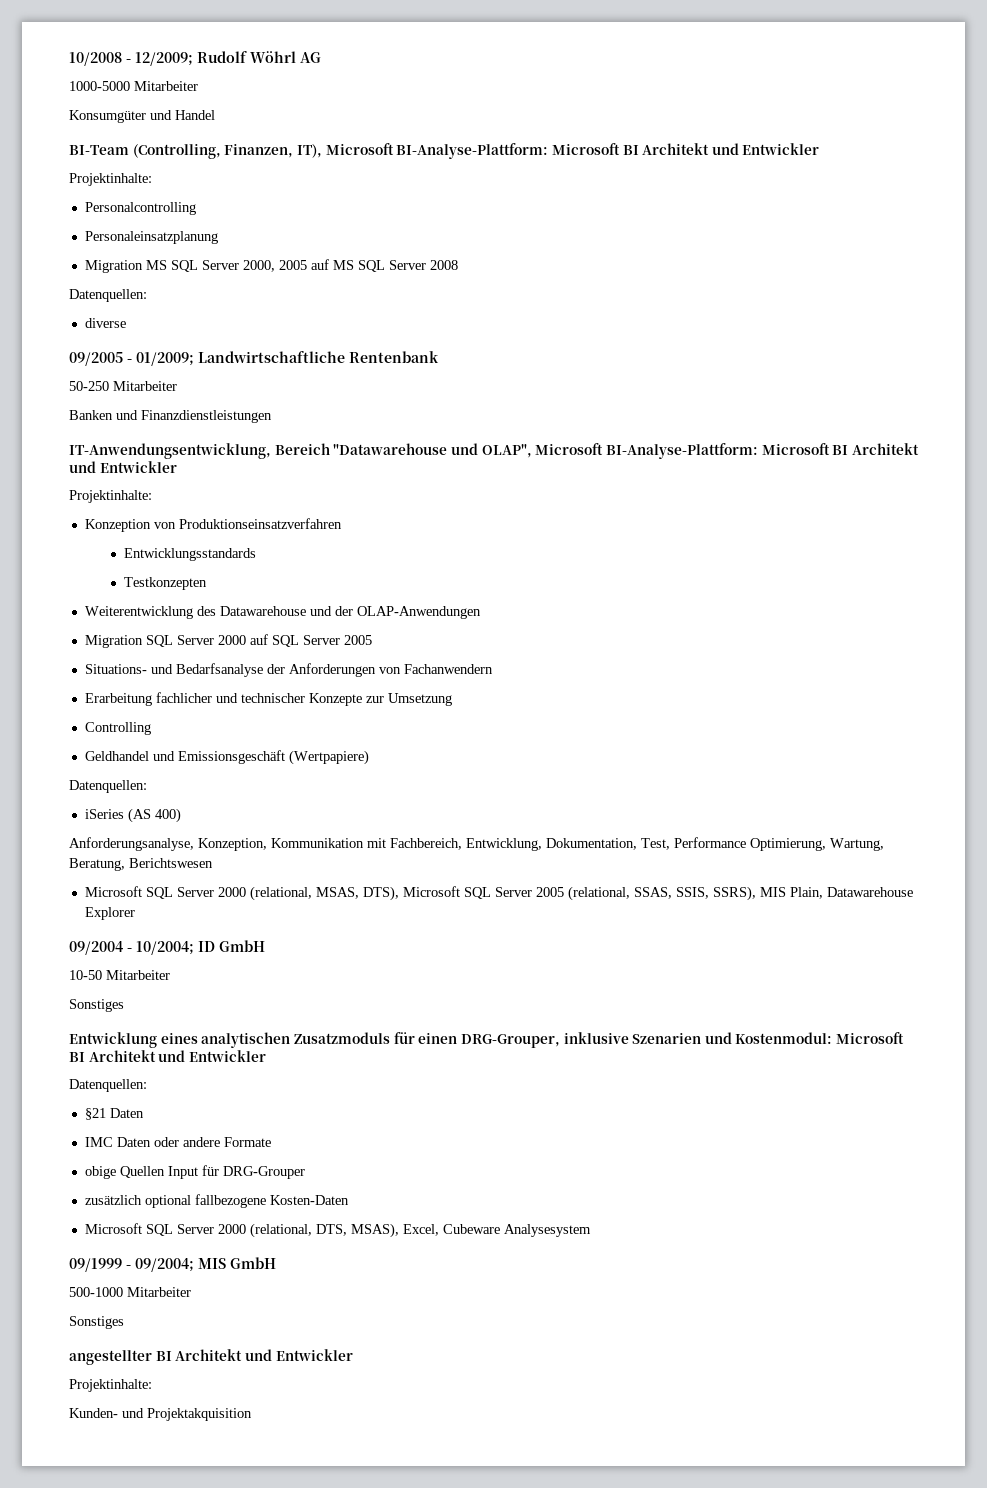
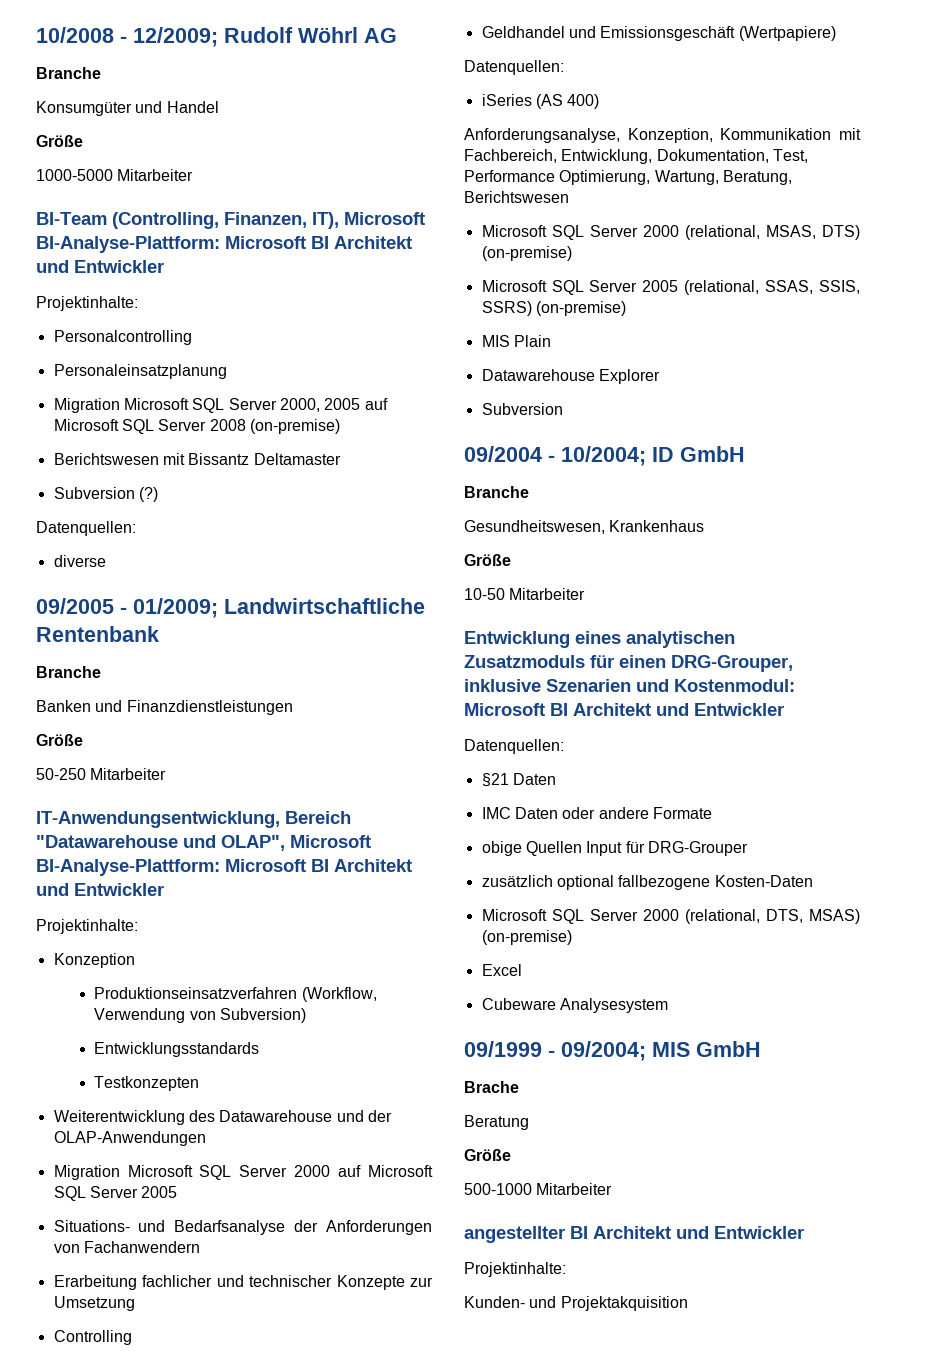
  10/2008 - 12/2009; Rudolf Wöhrl AG
- 1000-5000 Mitarbeiter
+ Branche
  Konsumgüter und Handel
+ Größe
+ 1000-5000 Mitarbeiter
- Migration MS SQL Server 2000, 2005 auf MS SQL Server 2008
+ Migration Microsoft SQL Server 2000, 2005 auf Microsoft SQL Server 2008 (on-premise)
+ Berichtswesen mit Bissantz Deltamaster
+ Subversion (?)
  09/2005 - 01/2009; Landwirtschaftliche Rentenbank
- 50-250 Mitarbeiter
+ Branche
  Banken und Finanzdienstleistungen
+ Größe
+ 50-250 Mitarbeiter
- Konzeption von Produktionseinsatzverfahren
+ Konzeption
+ Produktionseinsatzverfahren (Workflow, Verwendung von Subversion)
- Migration SQL Server 2000 auf SQL Server 2005
+ Migration Microsoft SQL Server 2000 auf Microsoft SQL Server 2005
- Microsoft SQL Server 2000 (relational, MSAS, DTS), Microsoft SQL Server 2005 (relational, SSAS, SSIS, SSRS), MIS Plain, Datawarehouse Explorer
+ Microsoft SQL Server 2000 (relational, MSAS, DTS) (on-premise)
+ Microsoft SQL Server 2005 (relational, SSAS, SSIS, SSRS) (on-premise)
+ MIS Plain
+ Datawarehouse Explorer
+ Subversion
  09/2004 - 10/2004; ID GmbH
+ Branche
+ Gesundheitswesen, Krankenhaus
+ Größe
  10-50 Mitarbeiter
- Sonstiges
- Microsoft SQL Server 2000 (relational, DTS, MSAS), Excel, Cubeware Analysesystem
+ Microsoft SQL Server 2000 (relational, DTS, MSAS) (on-premise)
+ Excel
+ Cubeware Analysesystem
+ Brache
+ Beratung
+ Größe
  500-1000 Mitarbeiter
- Sonstiges

